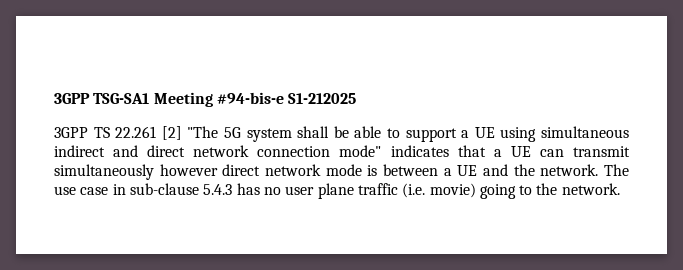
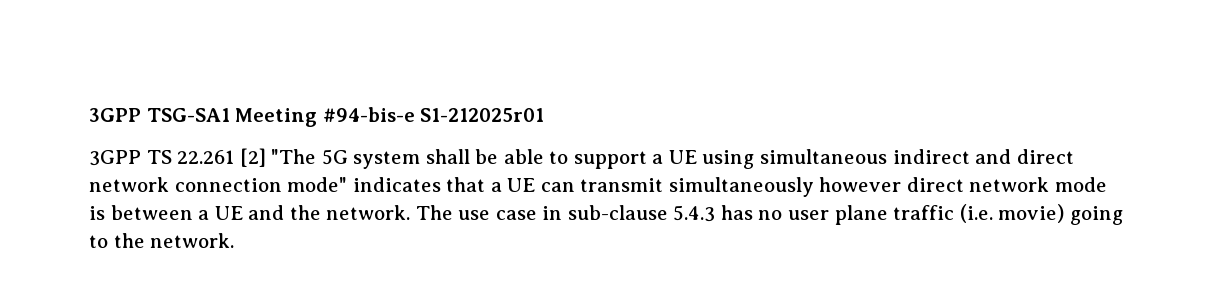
- 3GPP TSG-SA1 Meeting #94-bis-e S1-212025
+ 3GPP TSG-SA1 Meeting #94-bis-e S1-212025r01

